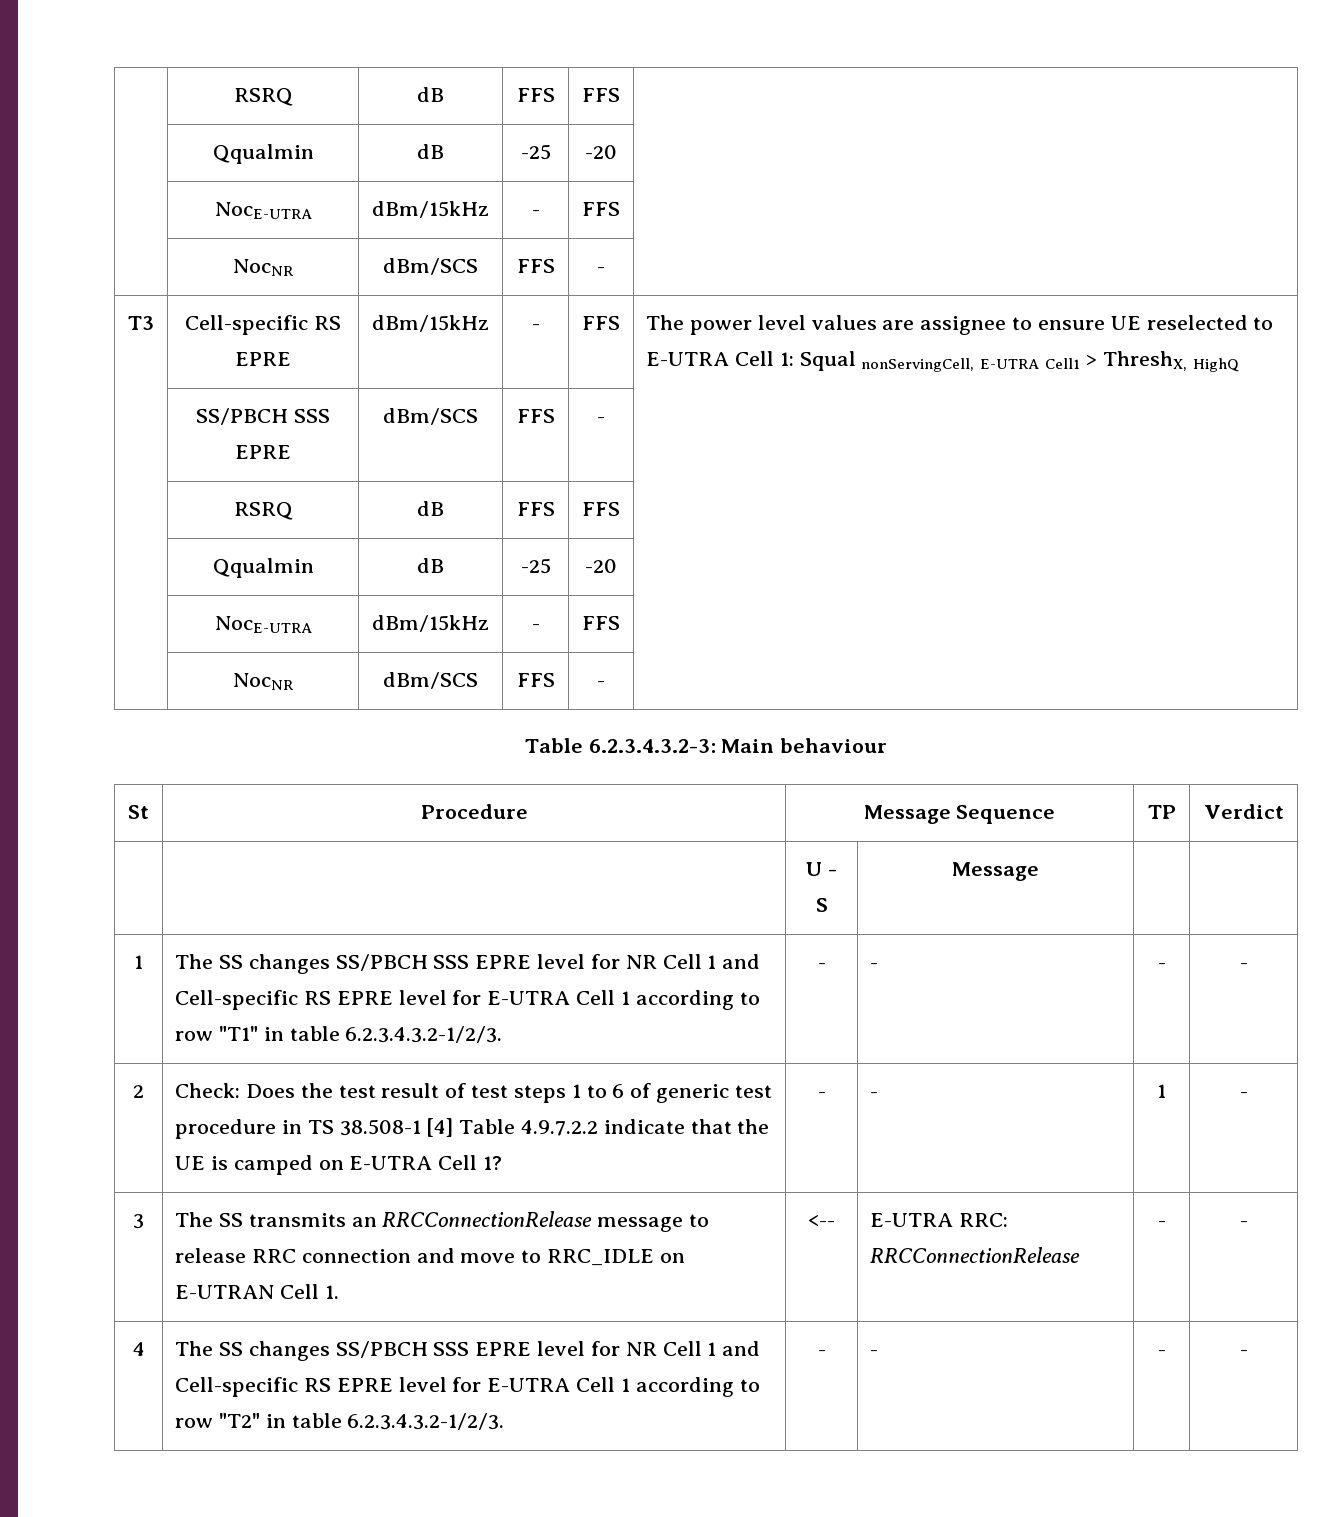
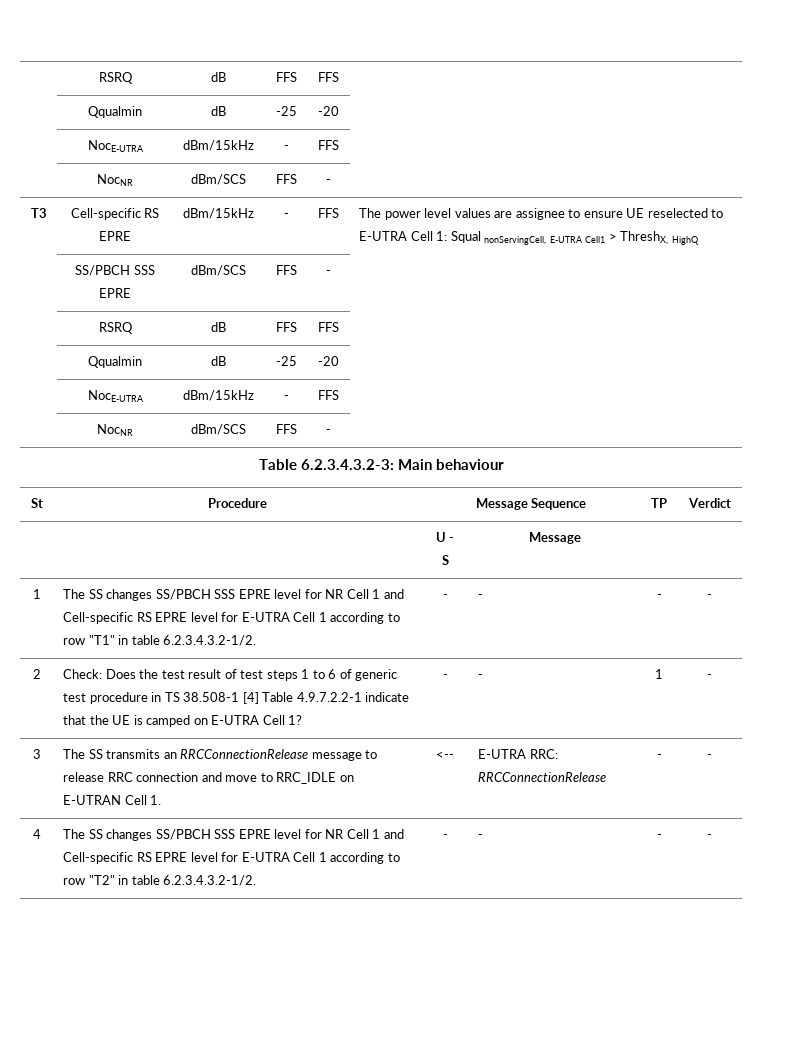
- 1 | The SS changes SS/PBCH SSS EPRE level for NR Cell 1 and Cell-specific RS EPRE level for E-UTRA Cell 1 according to row "T1" in table 6.2.3.4.3.2-1/2/3. | - | - | - | -
+ 1 | The SS changes SS/PBCH SSS EPRE level for NR Cell 1 and Cell-specific RS EPRE level for E-UTRA Cell 1 according to row "T1" in table 6.2.3.4.3.2-1/2. | - | - | - | -
- 2 | Check: Does the test result of test steps 1 to 6 of generic test procedure in TS 38.508-1 [4] Table 4.9.7.2.2 indicate that the UE is camped on E-UTRA Cell 1? | - | - | 1 | -
+ 2 | Check: Does the test result of test steps 1 to 6 of generic test procedure in TS 38.508-1 [4] Table 4.9.7.2.2-1 indicate that the UE is camped on E-UTRA Cell 1? | - | - | 1 | -
- 4 | The SS changes SS/PBCH SSS EPRE level for NR Cell 1 and Cell-specific RS EPRE level for E-UTRA Cell 1 according to row "T2" in table 6.2.3.4.3.2-1/2/3. | - | - | - | -
+ 4 | The SS changes SS/PBCH SSS EPRE level for NR Cell 1 and Cell-specific RS EPRE level for E-UTRA Cell 1 according to row "T2" in table 6.2.3.4.3.2-1/2. | - | - | - | -

